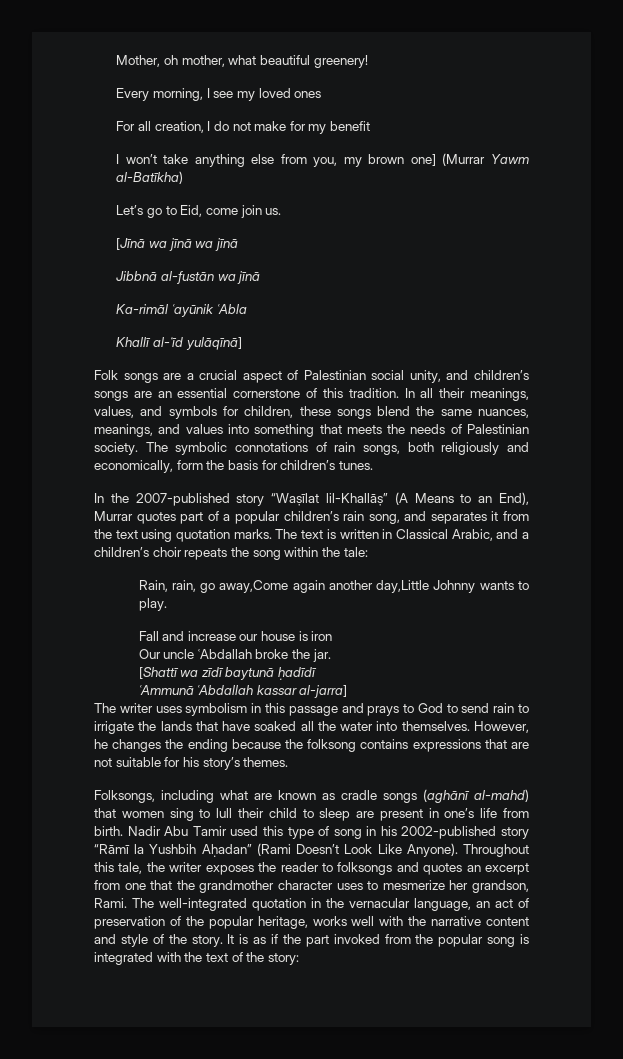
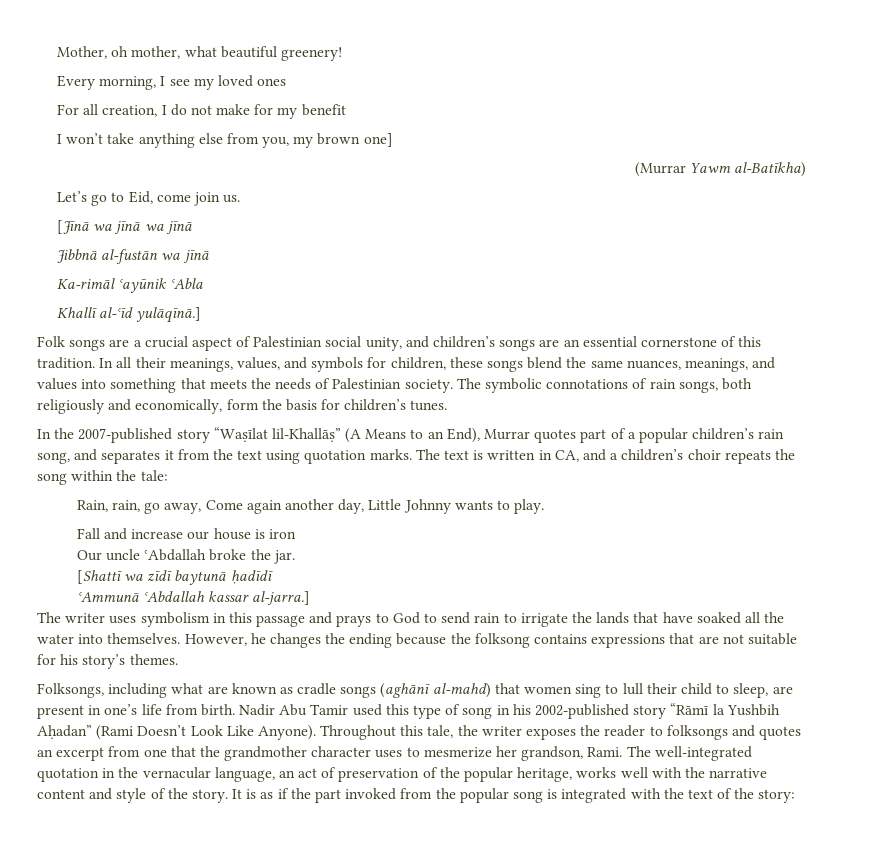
- I won’t take anything else from you, my brown one] (Murrar Yawm al-Batīkha)
+ I won’t take anything else from you, my brown one]
+ (Murrar Yawm al-Batīkha)
- Khallī al-ʿīd yulāqīnā]
+ Khallī al-ʿīd yulāqīnā.]
- The text is written in Classical Arabic, and a children’s choir repeats the song within the tale:
+ The text is written in CA, and a children’s choir repeats the song within the tale:
- Rain, rain, go away,Come again another day,Little Johnny wants to play.
+ Rain, rain, go away, Come again another day, Little Johnny wants to play.
- ʿAmmunā ʿAbdallah kassar al-jarra]
+ ʿAmmunā ʿAbdallah kassar al-jarra.]
- Folksongs, including what are known as cradle songs (aghānī al-mahd) that women sing to lull their child to sleep are present in one’s life from birth.
+ Folksongs, including what are known as cradle songs (aghānī al-mahd) that women sing to lull their child to sleep, are present in one’s life from birth.

